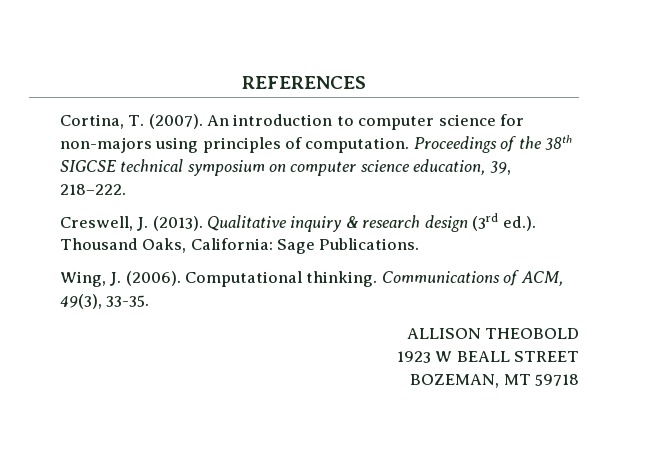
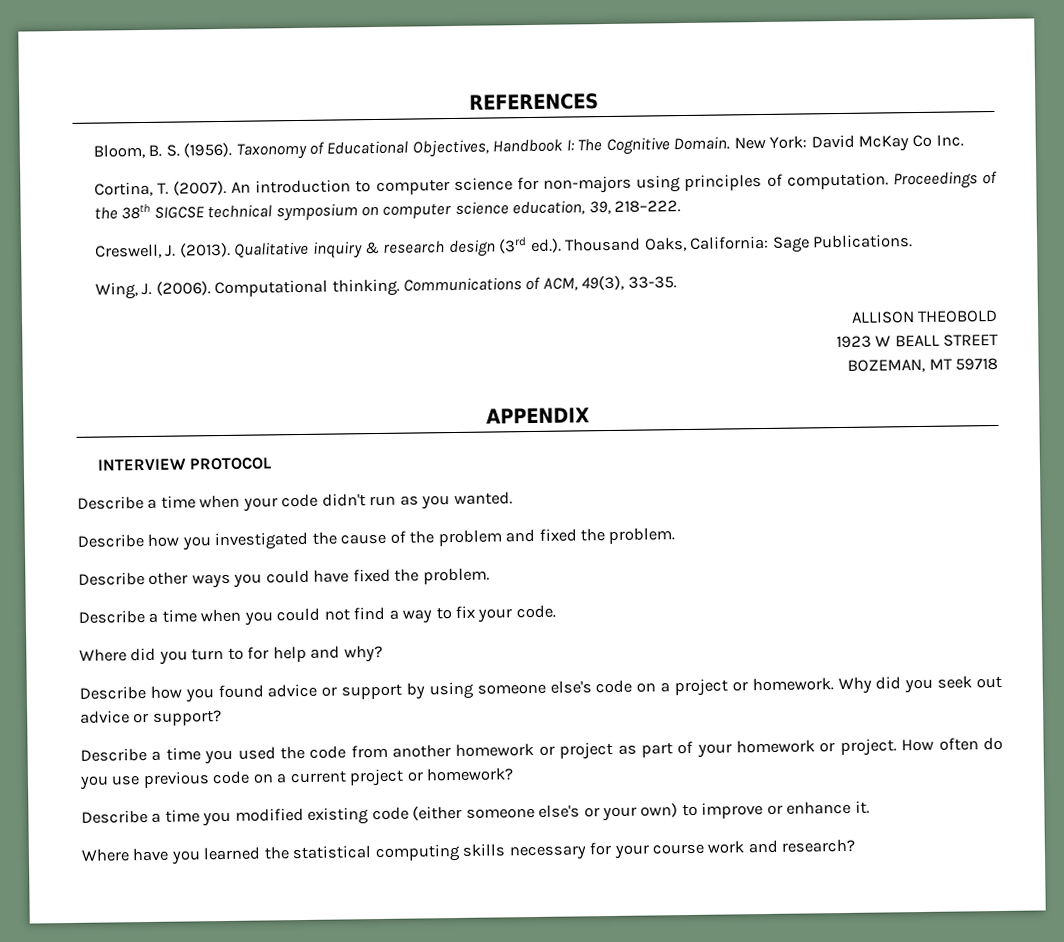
+ Bloom, B. S. (1956). Taxonomy of Educational Objectives, Handbook I: The Cognitive Domain. New York: David McKay Co Inc.
+ APPENDIX
+ INTERVIEW PROTOCOL
+ Describe a time when your code didn't run as you wanted.
+ Describe how you investigated the cause of the problem and fixed the problem.
+ Describe other ways you could have fixed the problem.
+ Describe a time when you could not find a way to fix your code.
+ Where did you turn to for help and why?
+ Describe how you found advice or support by using someone else's code on a project or homework. Why did you seek out advice or support?
+ Describe a time you used the code from another homework or project as part of your homework or project. How often do you use previous code on a current project or homework?
+ Describe a time you modified existing code (either someone else's or your own) to improve or enhance it.
+ Where have you learned the statistical computing skills necessary for your course work and research?

